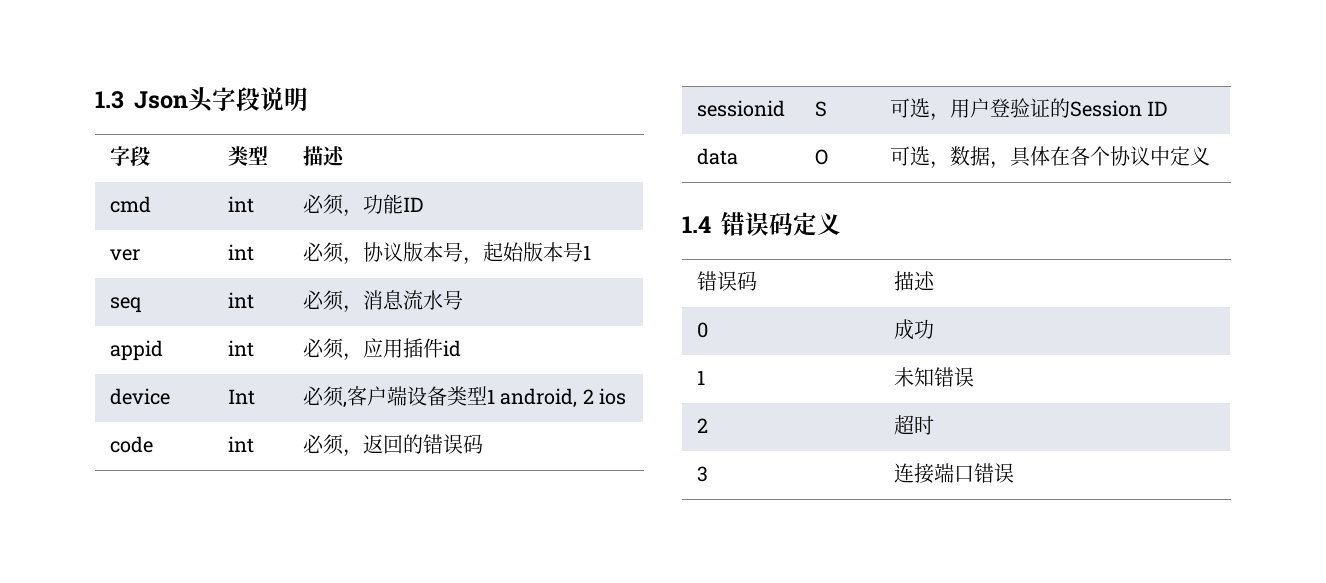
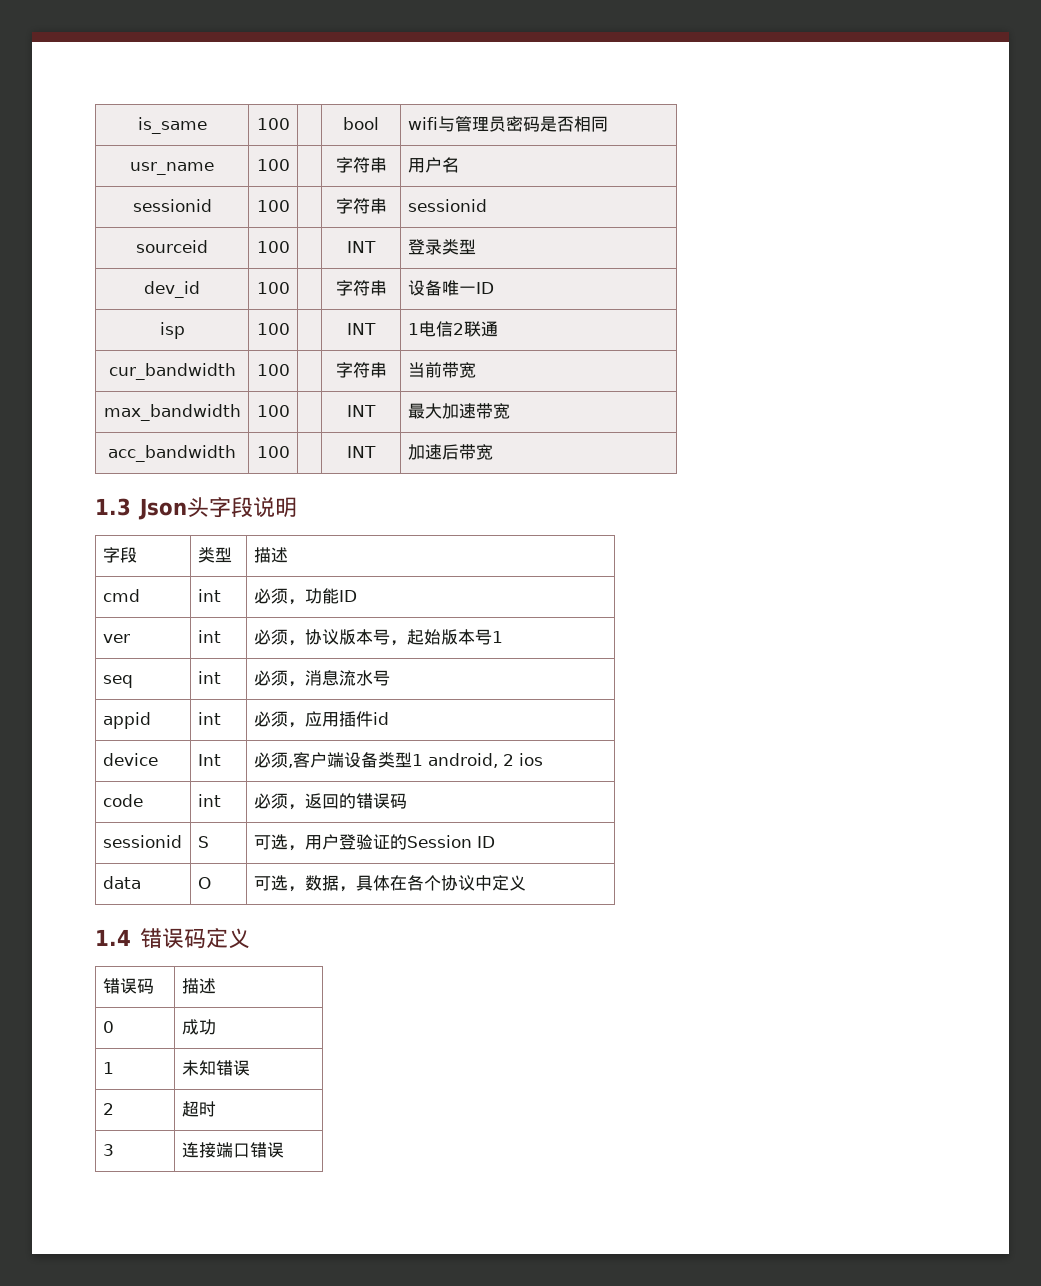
+ is_same | 100 | | bool | wifi与管理员密码是否相同
+ usr_name | 100 | | 字符串 | 用户名
+ sessionid | 100 | | 字符串 | sessionid
+ sourceid | 100 | | INT | 登录类型
+ dev_id | 100 | | 字符串 | 设备唯一ID
+ isp | 100 | | INT | 1电信2联通
+ cur_bandwidth | 100 | | 字符串 | 当前带宽
+ max_bandwidth | 100 | | INT | 最大加速带宽
+ acc_bandwidth | 100 | | INT | 加速后带宽

